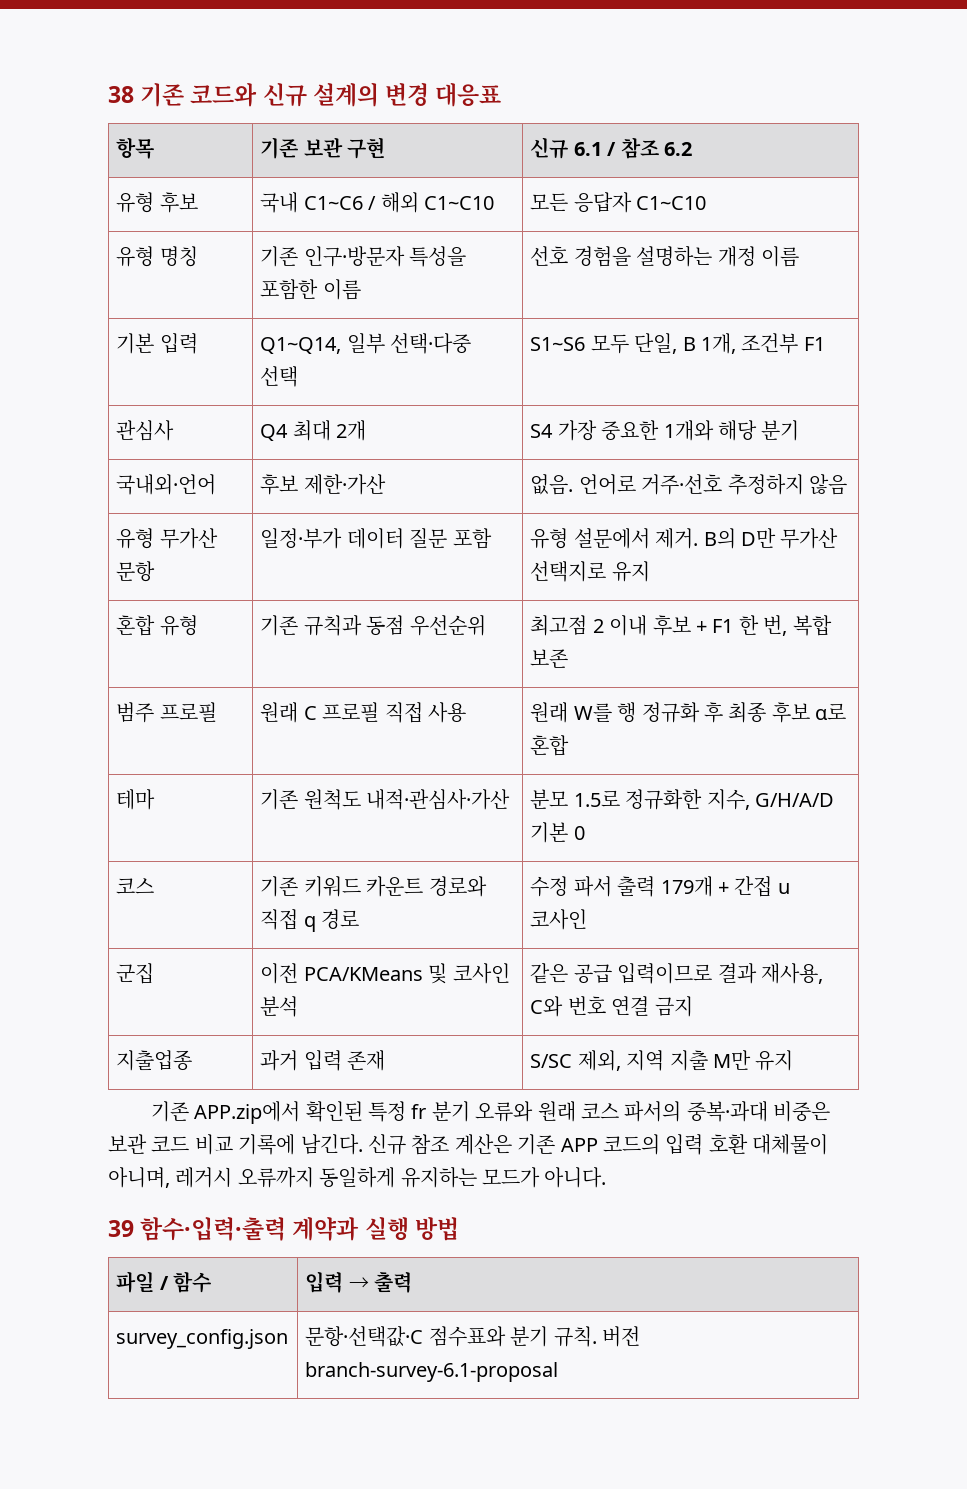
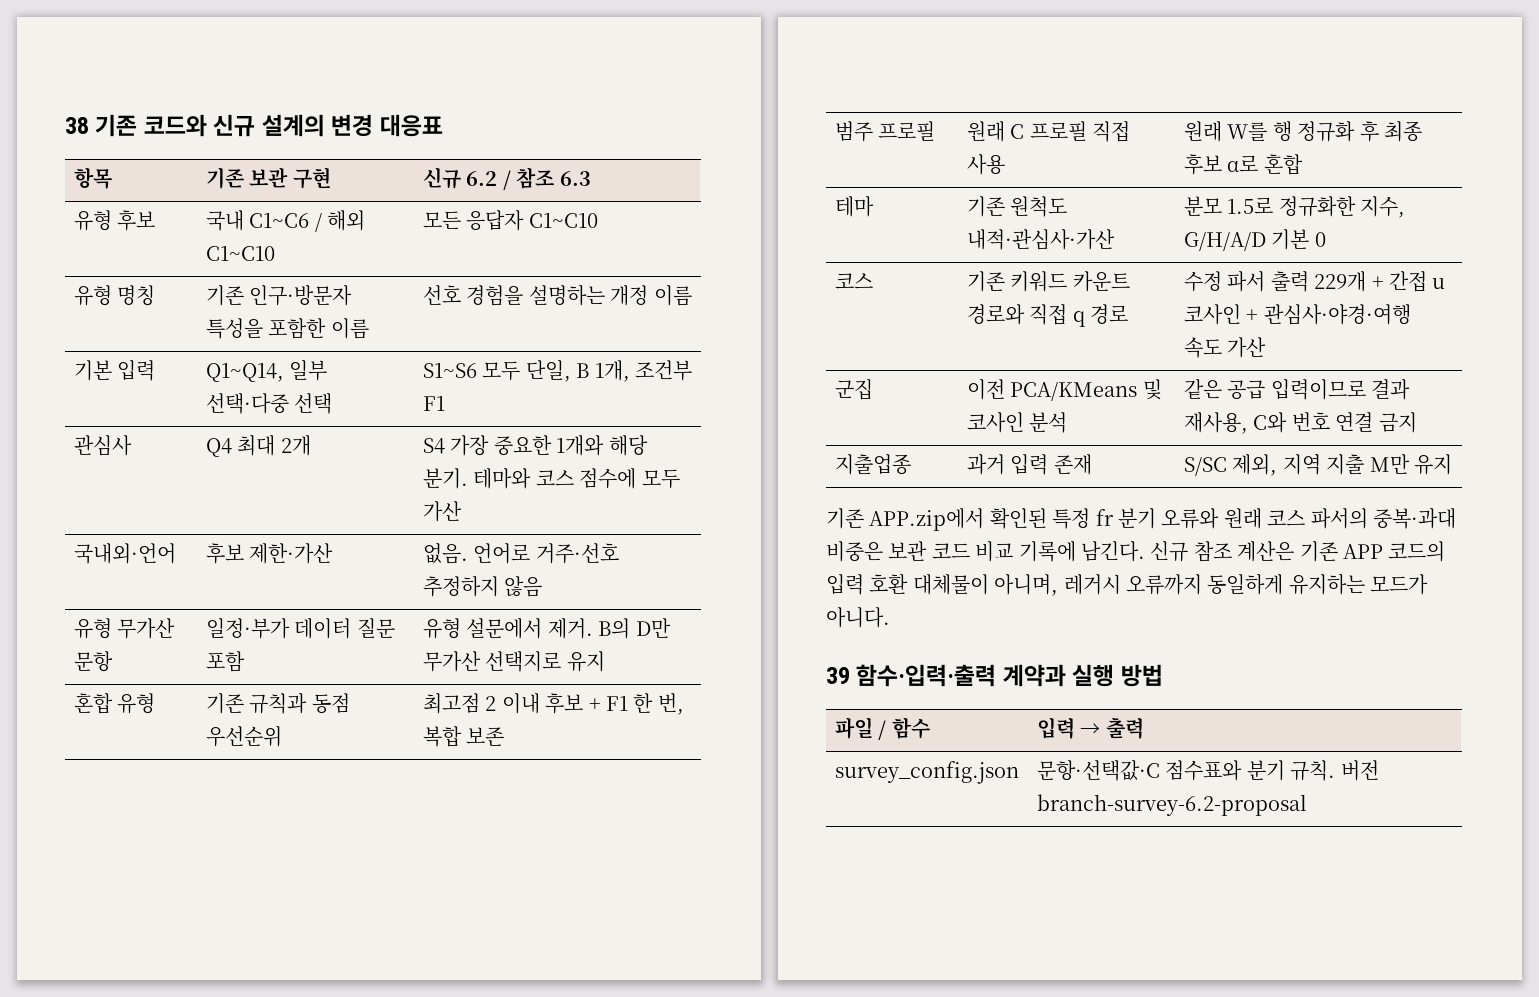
- 항목 | 기존 보관 구현 | 신규 6.1 / 참조 6.2
+ 항목 | 기존 보관 구현 | 신규 6.2 / 참조 6.3
- 관심사 | Q4 최대 2개 | S4 가장 중요한 1개와 해당 분기
+ 관심사 | Q4 최대 2개 | S4 가장 중요한 1개와 해당 분기. 테마와 코스 점수에 모두 가산
- 코스 | 기존 키워드 카운트 경로와 직접 q 경로 | 수정 파서 출력 179개 + 간접 u 코사인
+ 코스 | 기존 키워드 카운트 경로와 직접 q 경로 | 수정 파서 출력 229개 + 간접 u 코사인 + 관심사·야경·여행 속도 가산
- survey_config.json | 문항·선택값·C 점수표와 분기 규칙. 버전 branch-survey-6.1-proposal
+ survey_config.json | 문항·선택값·C 점수표와 분기 규칙. 버전 branch-survey-6.2-proposal

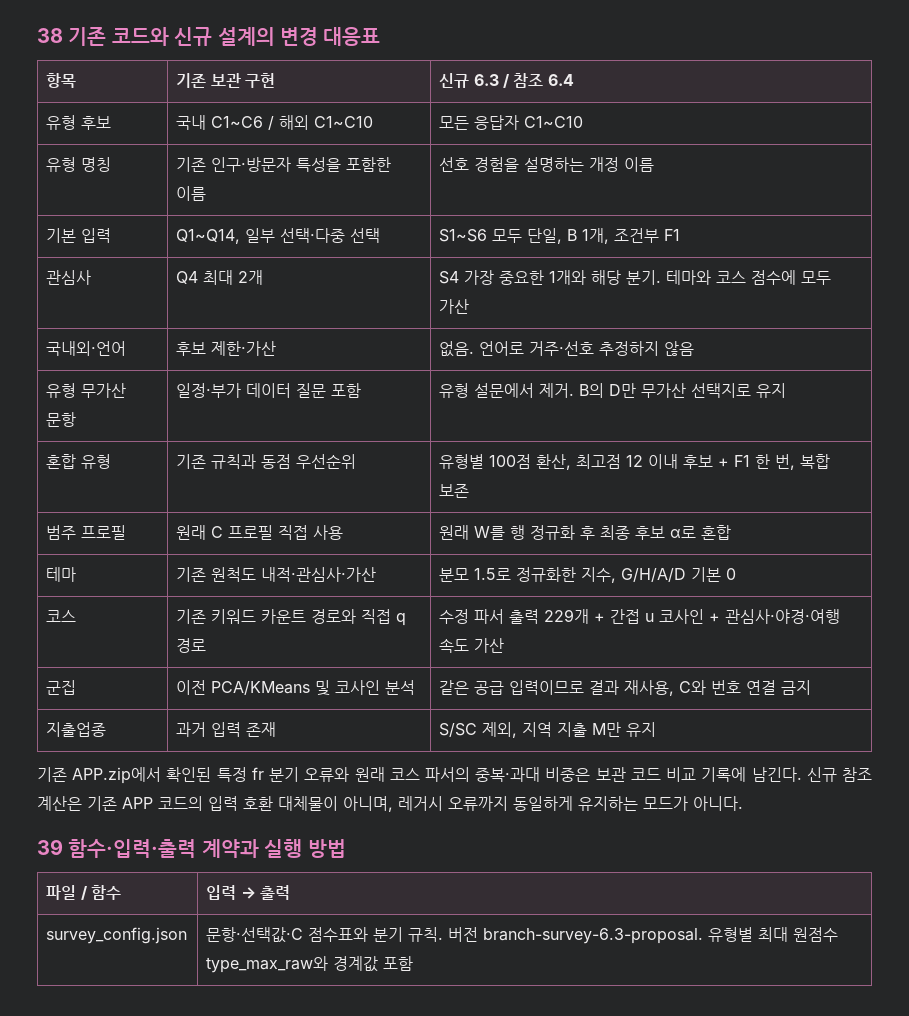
- 항목 | 기존 보관 구현 | 신규 6.2 / 참조 6.3
+ 항목 | 기존 보관 구현 | 신규 6.3 / 참조 6.4
- 혼합 유형 | 기존 규칙과 동점 우선순위 | 최고점 2 이내 후보 + F1 한 번, 복합 보존
+ 혼합 유형 | 기존 규칙과 동점 우선순위 | 유형별 100점 환산, 최고점 12 이내 후보 + F1 한 번, 복합 보존
- survey_config.json | 문항·선택값·C 점수표와 분기 규칙. 버전 branch-survey-6.2-proposal
+ survey_config.json | 문항·선택값·C 점수표와 분기 규칙. 버전 branch-survey-6.3-proposal. 유형별 최대 원점수 type_max_raw와 경계값 포함

